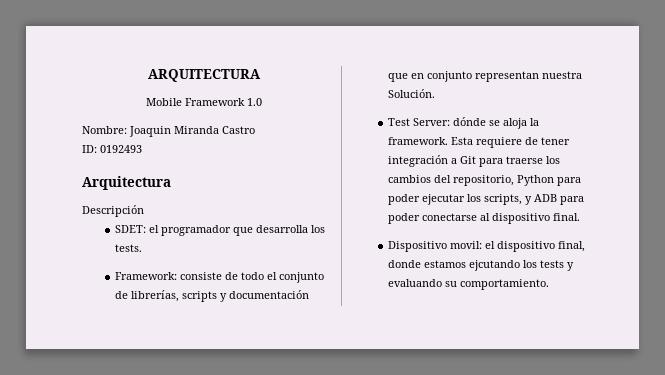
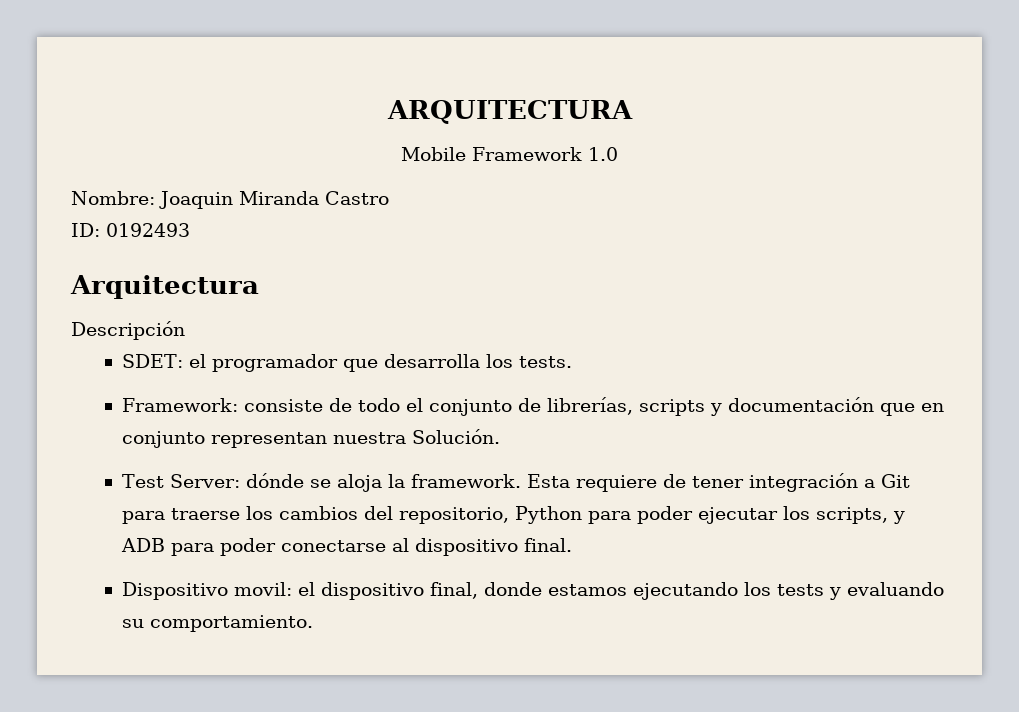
- Dispositivo movil: el dispositivo final, donde estamos ejcutando los tests y evaluando su comportamiento.
+ Dispositivo movil: el dispositivo final, donde estamos ejecutando los tests y evaluando su comportamiento.

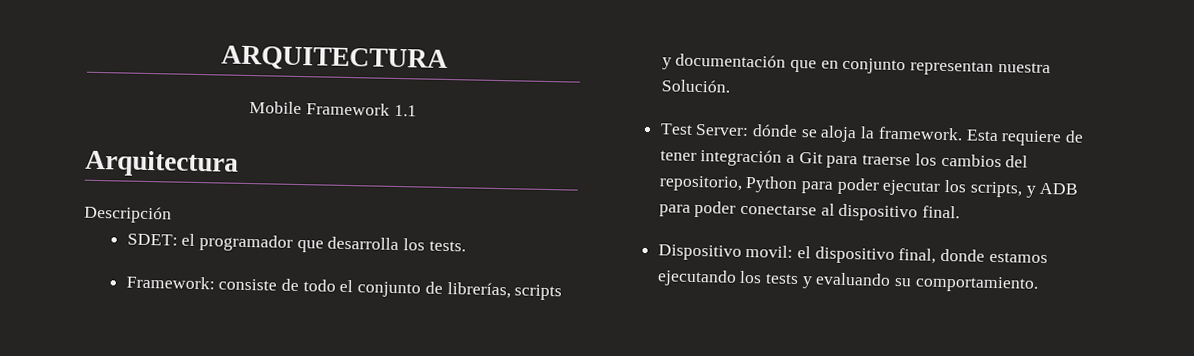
- Mobile Framework 1.0
- Nombre: Joaquin Miranda Castro
- ID: 0192493
+ Mobile Framework 1.1

